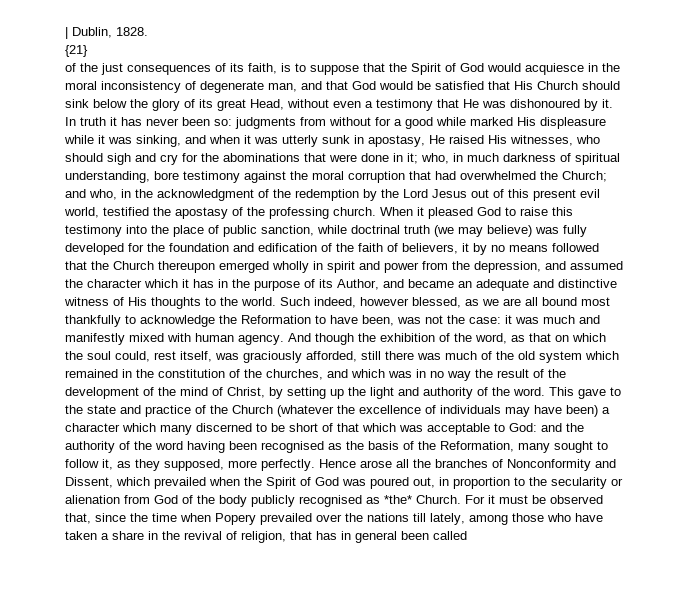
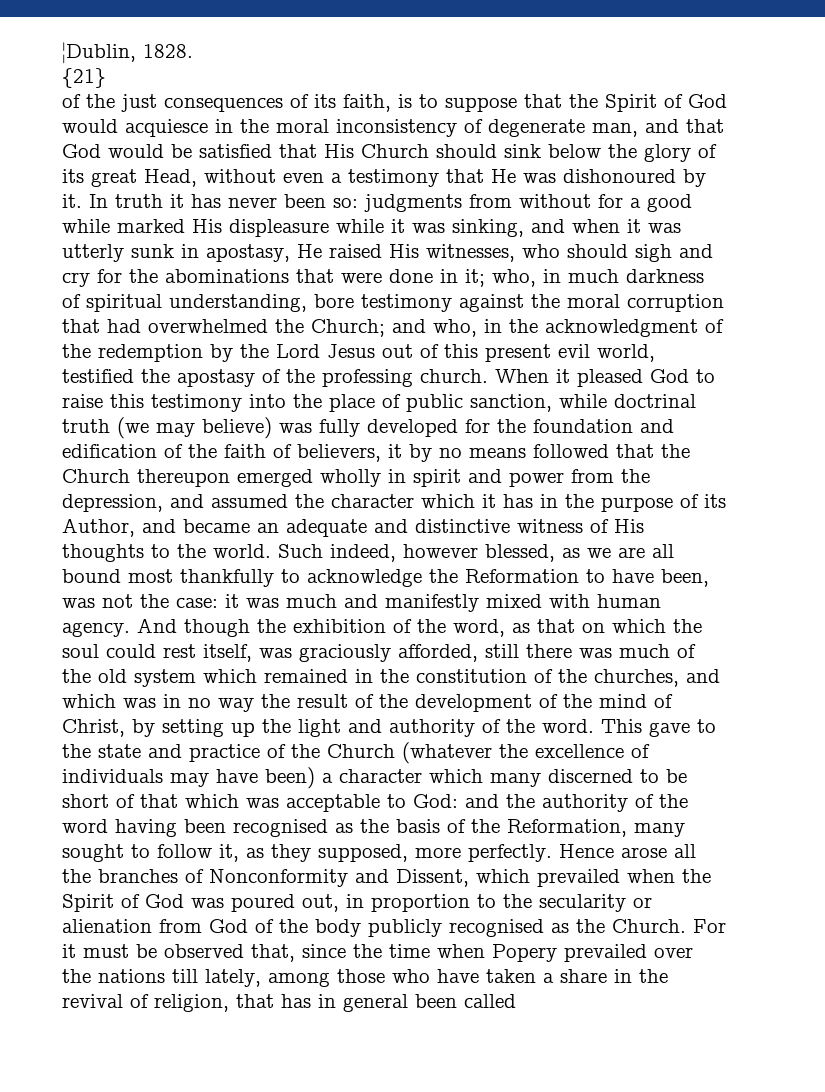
- | Dublin, 1828.
+ ¦Dublin, 1828.
- And though the exhibition of the word, as that on which the soul could, rest itself, was graciously afforded, still there was much of the old system which remained in the constitution of the churches, and which was in no way the result of the development of the mind of Christ, by setting up the light and authority of the word.
+ And though the exhibition of the word, as that on which the soul could rest itself, was graciously afforded, still there was much of the old system which remained in the constitution of the churches, and which was in no way the result of the development of the mind of Christ, by setting up the light and authority of the word.
- Hence arose all the branches of Nonconformity and Dissent, which prevailed when the Spirit of God was poured out, in proportion to the secularity or alienation from God of the body publicly recognised as *the* Church.
+ Hence arose all the branches of Nonconformity and Dissent, which prevailed when the Spirit of God was poured out, in proportion to the secularity or alienation from God of the body publicly recognised as the Church.

